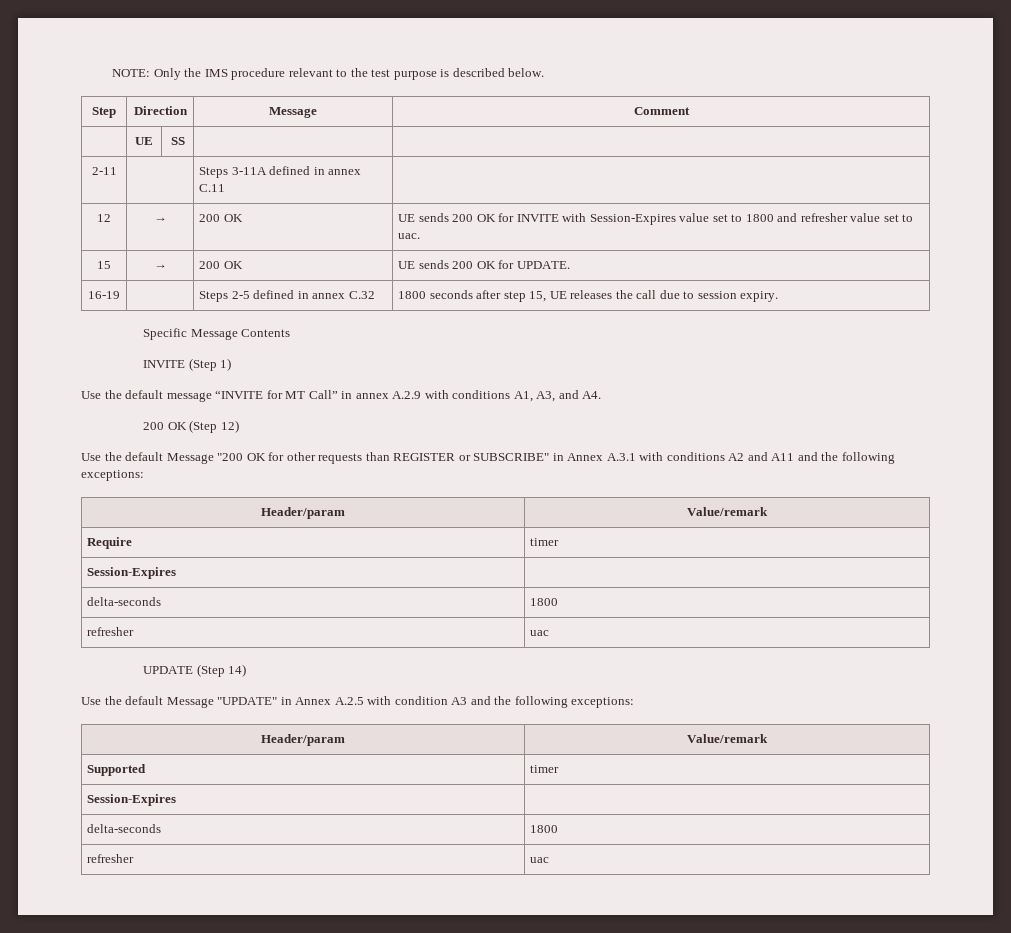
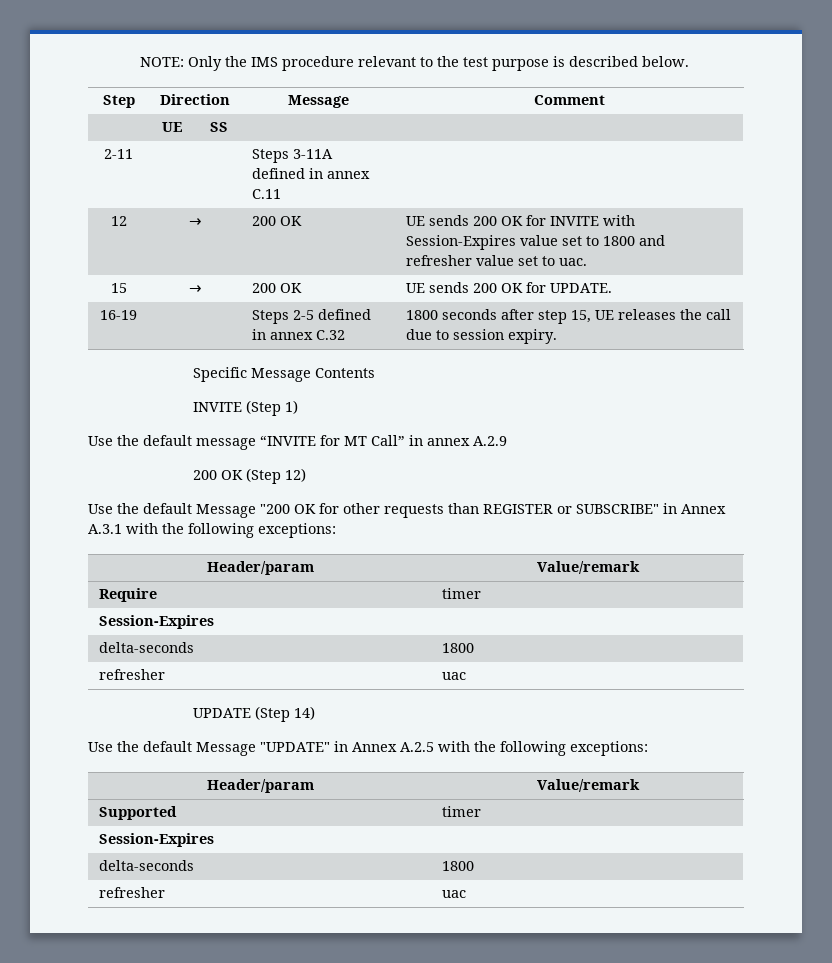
- Use the default message “INVITE for MT Call” in annex A.2.9 with conditions A1, A3, and A4.
+ Use the default message “INVITE for MT Call” in annex A.2.9
- Use the default Message "200 OK for other requests than REGISTER or SUBSCRIBE" in Annex A.3.1 with conditions A2 and A11 and the following exceptions:
+ Use the default Message "200 OK for other requests than REGISTER or SUBSCRIBE" in Annex A.3.1 with the following exceptions:
- Use the default Message "UPDATE" in Annex A.2.5 with condition A3 and the following exceptions:
+ Use the default Message "UPDATE" in Annex A.2.5 with the following exceptions:

